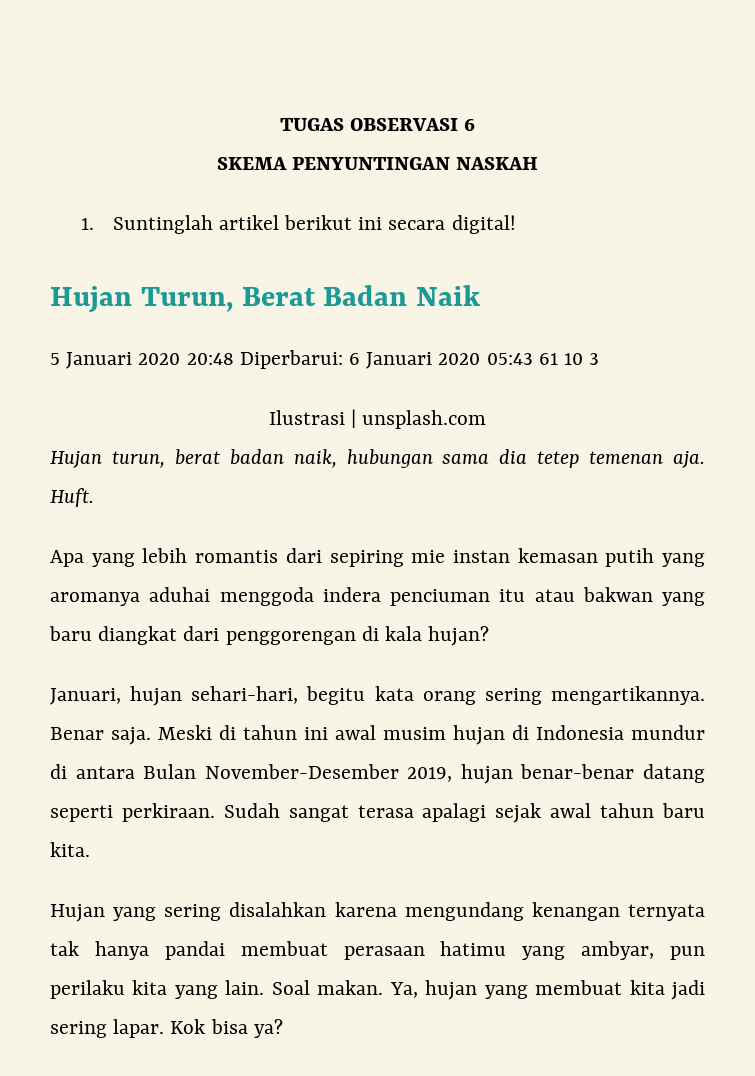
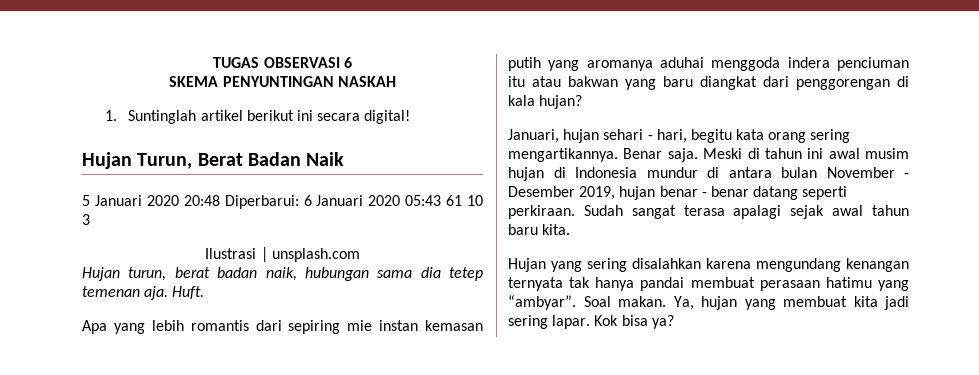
- Januari, hujan sehari-hari, begitu kata orang sering mengartikannya.
+ Januari, hujan sehari - hari, begitu kata orang sering mengartikannya.
- Meski di tahun ini awal musim hujan di Indonesia mundur di antara Bulan November-Desember 2019, hujan benar-benar datang seperti perkiraan.
+ Meski di tahun ini awal musim hujan di Indonesia mundur di antara bulan November - Desember 2019, hujan benar - benar datang seperti perkiraan.
- Hujan yang sering disalahkan karena mengundang kenangan ternyata tak hanya pandai membuat perasaan hatimu yang ambyar, pun perilaku kita yang lain.
+ Hujan yang sering disalahkan karena mengundang kenangan ternyata tak hanya pandai membuat perasaan hatimu yang “ambyar”.

